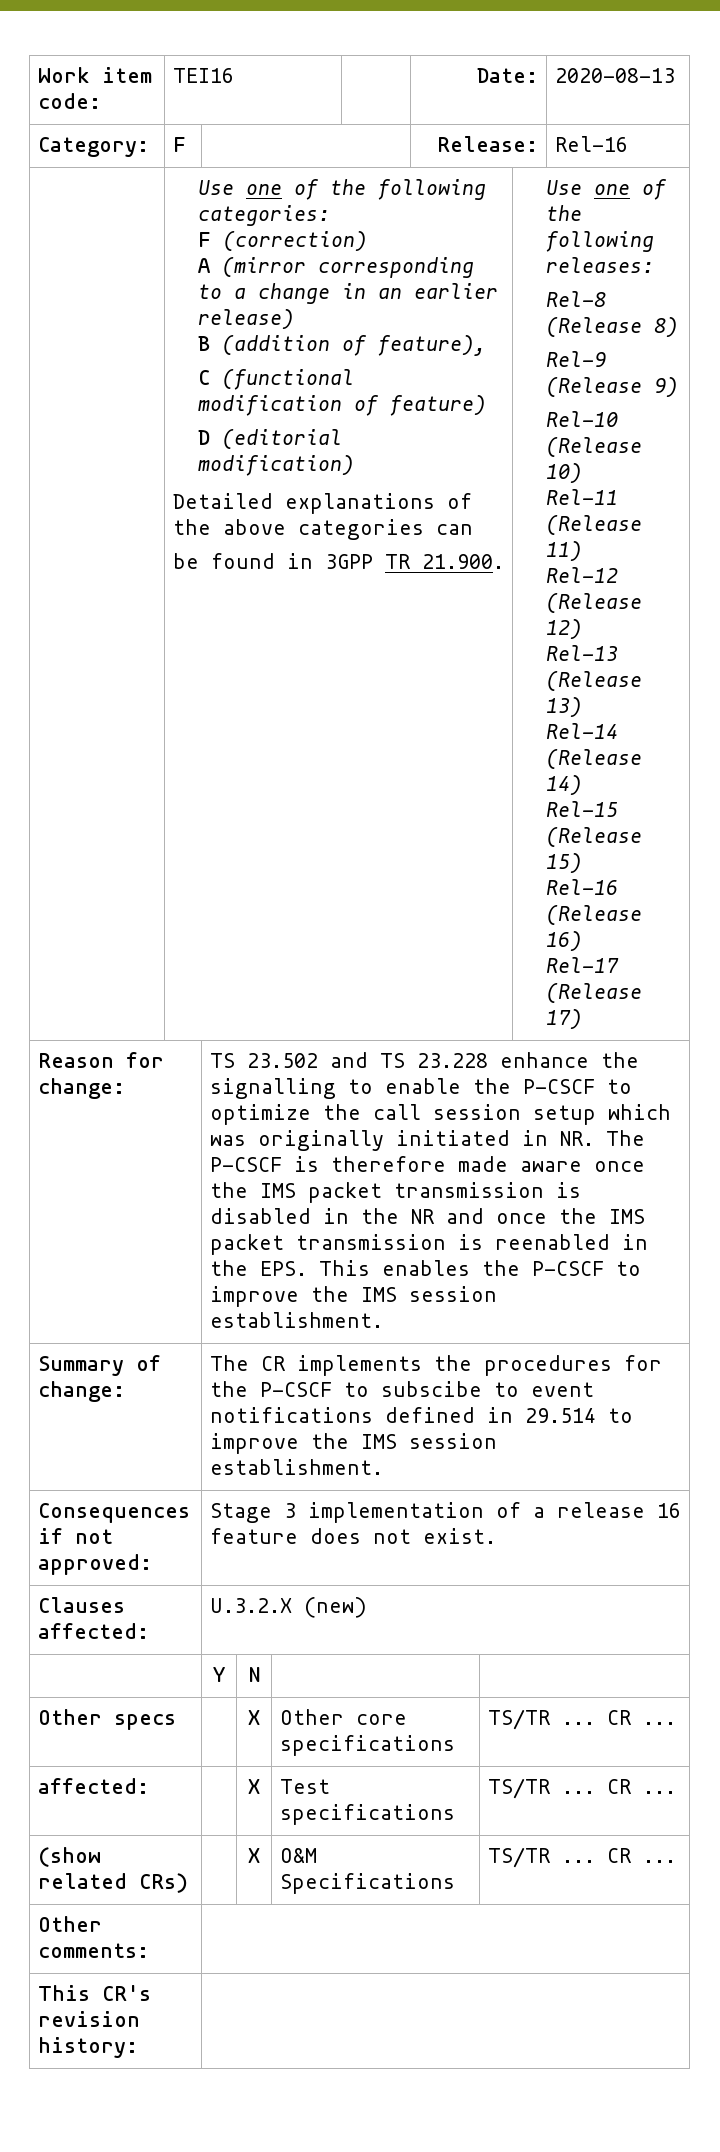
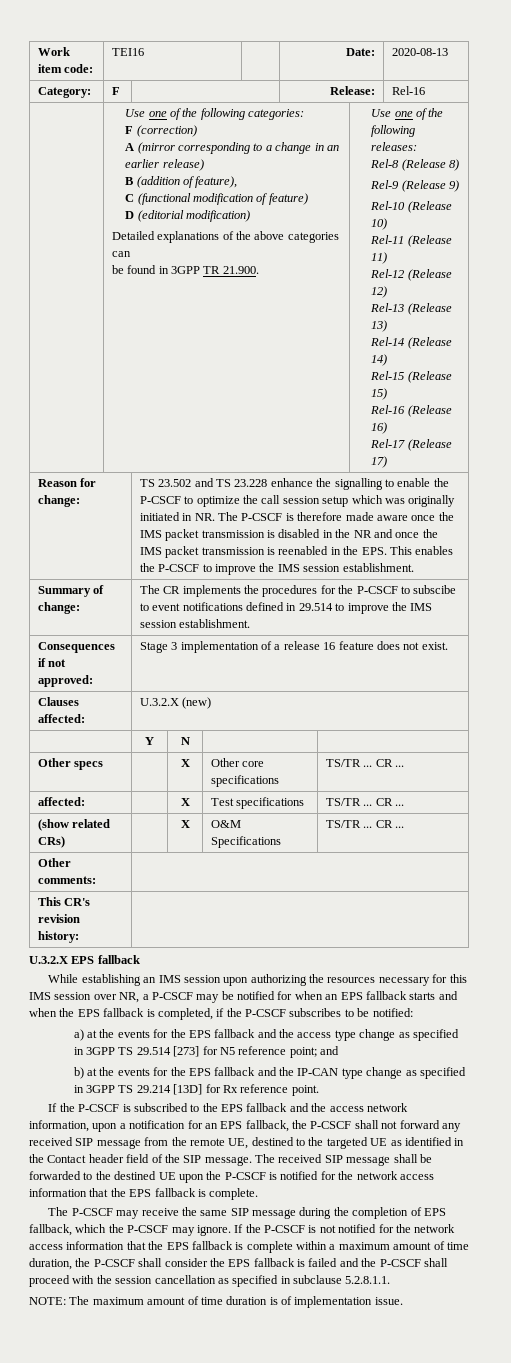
+ U.3.2.X EPS fallback
+ While establishing an IMS session upon authorizing the resources necessary for this IMS session over NR, a P-CSCF may be notified for when an EPS fallback starts and when the EPS fallback is completed, if the P-CSCF subscribes to be notified:
+ a) at the events for the EPS fallback and the access type change as specified in 3GPP TS 29.514 [273] for N5 reference point; and
+ b) at the events for the EPS fallback and the IP-CAN type change as specified in 3GPP TS 29.214 [13D] for Rx reference point.
+ If the P-CSCF is subscribed to the EPS fallback and the access network information, upon a notification for an EPS fallback, the P-CSCF shall not forward any received SIP message from the remote UE, destined to the targeted UE as identified in the Contact header field of the SIP message. The received SIP message shall be forwarded to the destined UE upon the P-CSCF is notified for the network access information that the EPS fallback is complete.
+ The P-CSCF may receive the same SIP message during the completion of EPS fallback, which the P-CSCF may ignore. If the P-CSCF is not notified for the network access information that the EPS fallback is complete within a maximum amount of time duration, the P-CSCF shall consider the EPS fallback is failed and the P-CSCF shall proceed with the session cancellation as specified in subclause 5.2.8.1.1.
+ NOTE: The maximum amount of time duration is of implementation issue.

